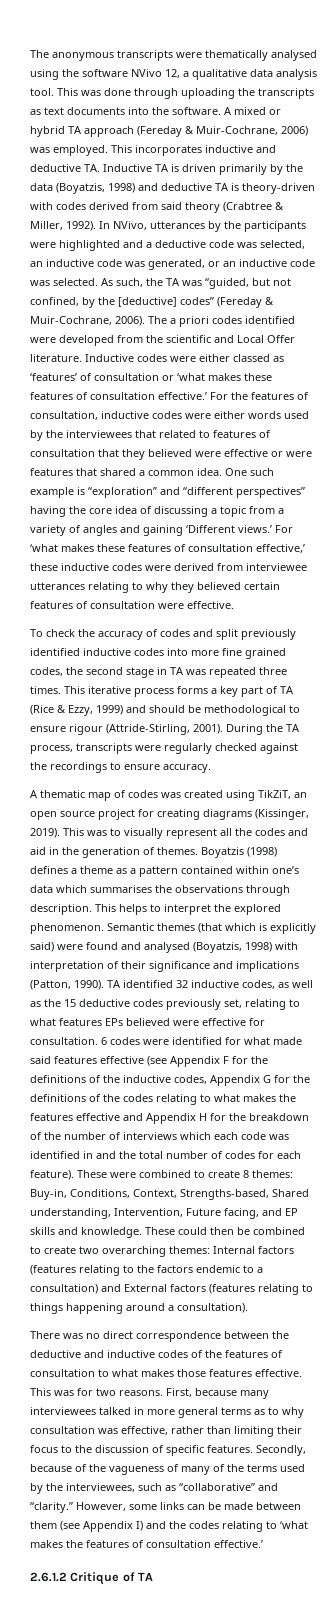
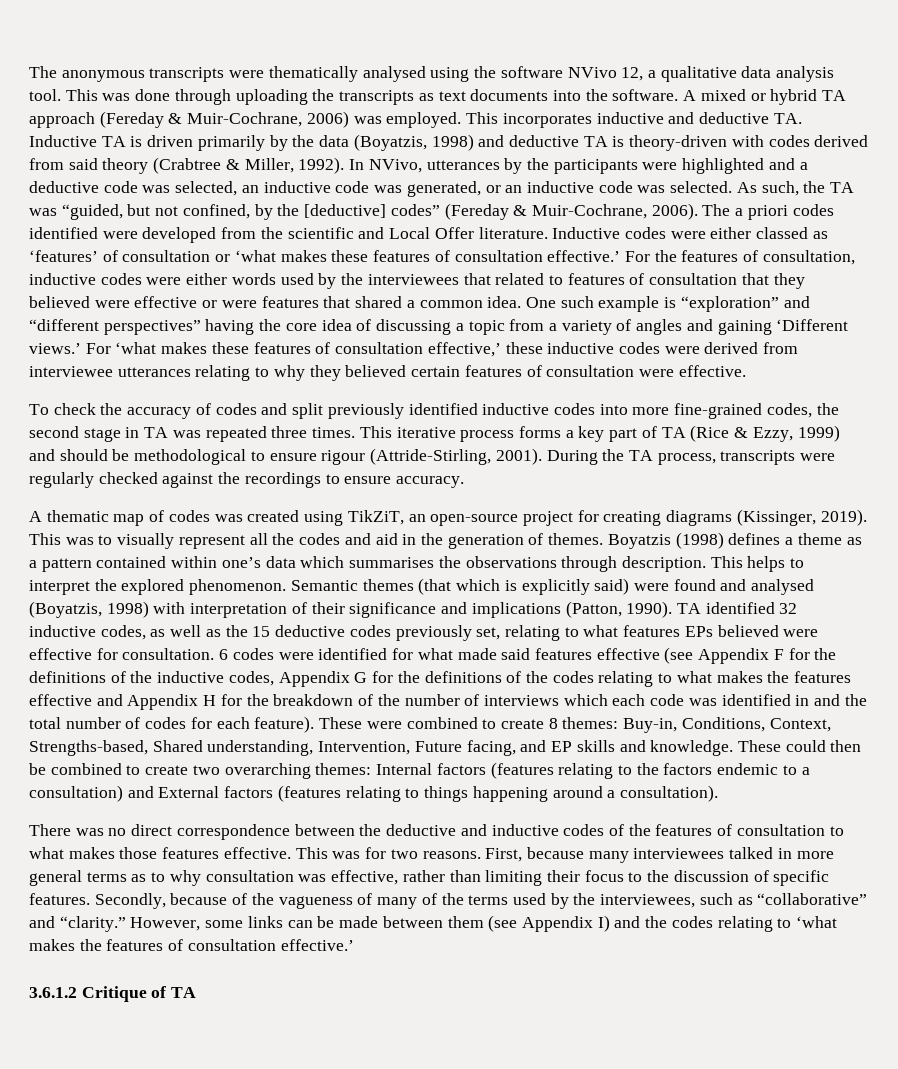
- To check the accuracy of codes and split previously identified inductive codes into more fine grained codes, the second stage in TA was repeated three times.
+ To check the accuracy of codes and split previously identified inductive codes into more fine-grained codes, the second stage in TA was repeated three times.
- A thematic map of codes was created using TikZiT, an open source project for creating diagrams (Kissinger, 2019).
+ A thematic map of codes was created using TikZiT, an open-source project for creating diagrams (Kissinger, 2019).
- 2.6.1.2 Critique of TA
+ 3.6.1.2 Critique of TA

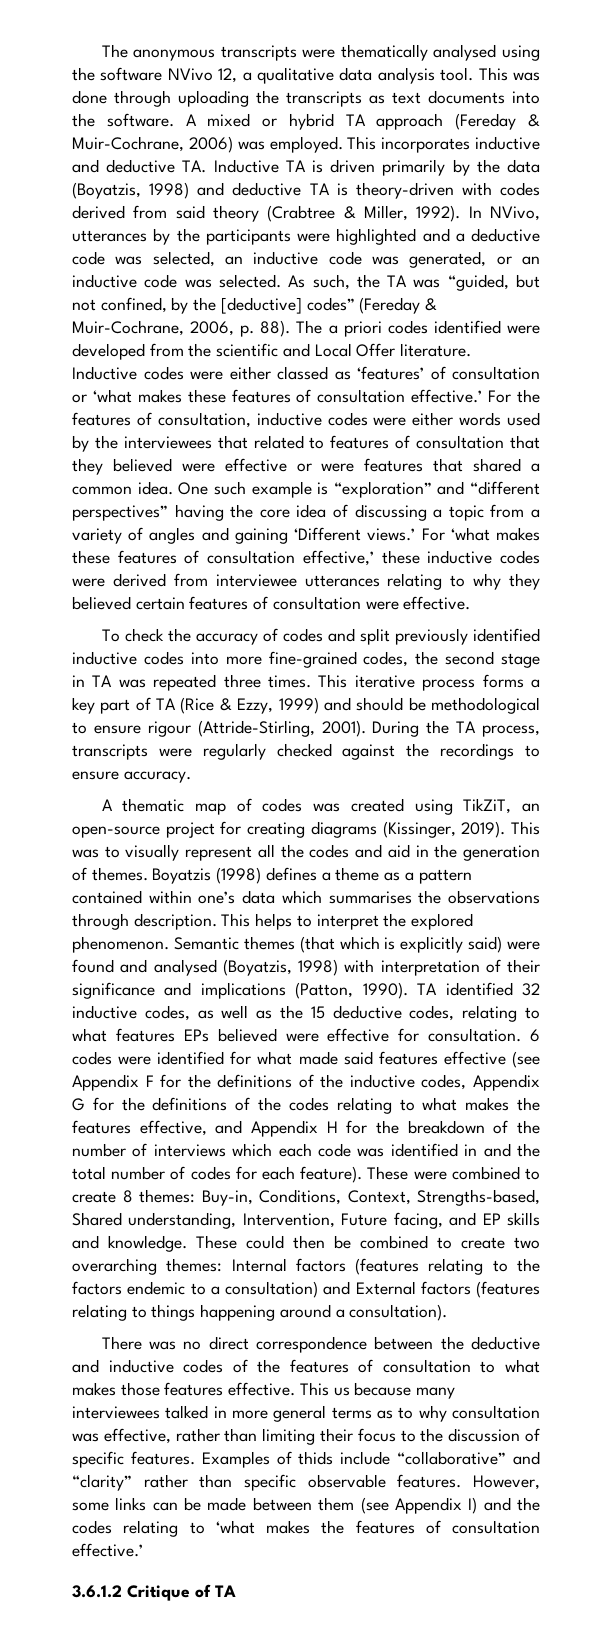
- As such, the TA was “guided, but not confined, by the [deductive] codes” (Fereday & Muir-Cochrane, 2006).
+ As such, the TA was “guided, but not confined, by the [deductive] codes” (Fereday & Muir-Cochrane, 2006, p. 88).
- TA identified 32 inductive codes, as well as the 15 deductive codes previously set, relating to what features EPs believed were effective for consultation.
+ TA identified 32 inductive codes, as well as the 15 deductive codes, relating to what features EPs believed were effective for consultation.
- 6 codes were identified for what made said features effective (see Appendix F for the definitions of the inductive codes, Appendix G for the definitions of the codes relating to what makes the features effective and Appendix H for the breakdown of the number of interviews which each code was identified in and the total number of codes for each feature).
+ 6 codes were identified for what made said features effective (see Appendix F for the definitions of the inductive codes, Appendix G for the definitions of the codes relating to what makes the features effective, and Appendix H for the breakdown of the number of interviews which each code was identified in and the total number of codes for each feature).
- This was for two reasons. First, because many interviewees talked in more general terms as to why consultation was effective, rather than limiting their focus to the discussion of specific features.
+ This us because many interviewees talked in more general terms as to why consultation was effective, rather than limiting their focus to the discussion of specific features.
- Secondly, because of the vagueness of many of the terms used by the interviewees, such as “collaborative” and “clarity.”
+ Examples of thids include “collaborative” and “clarity” rather than specific observable features.

